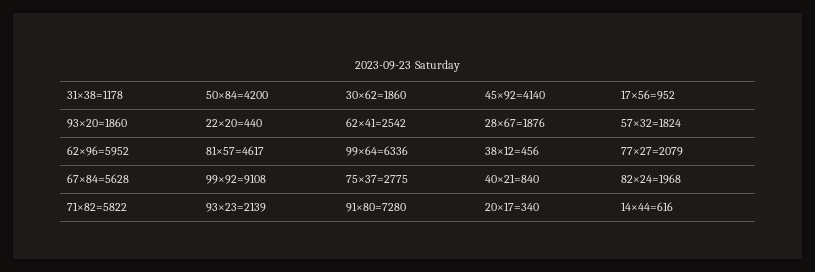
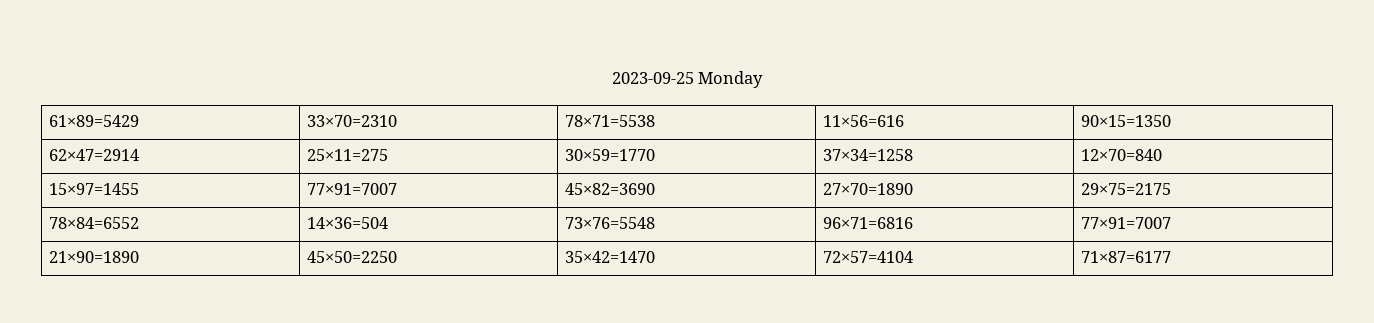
- 2023-09-23 Saturday
- 31×38=1178 | 50×84=4200 | 30×62=1860 | 45×92=4140 | 17×56=952
- 93×20=1860 | 22×20=440 | 62×41=2542 | 28×67=1876 | 57×32=1824
- 62×96=5952 | 81×57=4617 | 99×64=6336 | 38×12=456 | 77×27=2079
- 67×84=5628 | 99×92=9108 | 75×37=2775 | 40×21=840 | 82×24=1968
- 71×82=5822 | 93×23=2139 | 91×80=7280 | 20×17=340 | 14×44=616
+ 2023-09-25 Monday
+ 61×89=5429 | 33×70=2310 | 78×71=5538 | 11×56=616 | 90×15=1350
+ 62×47=2914 | 25×11=275 | 30×59=1770 | 37×34=1258 | 12×70=840
+ 15×97=1455 | 77×91=7007 | 45×82=3690 | 27×70=1890 | 29×75=2175
+ 78×84=6552 | 14×36=504 | 73×76=5548 | 96×71=6816 | 77×91=7007
+ 21×90=1890 | 45×50=2250 | 35×42=1470 | 72×57=4104 | 71×87=6177

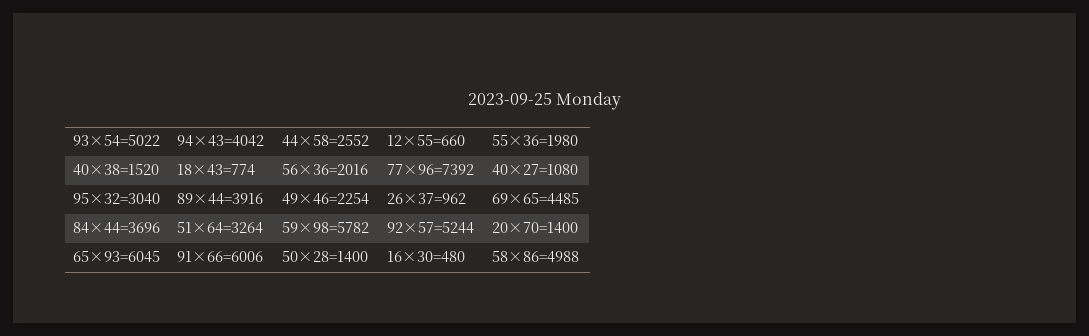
- 61×89=5429 | 33×70=2310 | 78×71=5538 | 11×56=616 | 90×15=1350
- 62×47=2914 | 25×11=275 | 30×59=1770 | 37×34=1258 | 12×70=840
- 15×97=1455 | 77×91=7007 | 45×82=3690 | 27×70=1890 | 29×75=2175
- 78×84=6552 | 14×36=504 | 73×76=5548 | 96×71=6816 | 77×91=7007
- 21×90=1890 | 45×50=2250 | 35×42=1470 | 72×57=4104 | 71×87=6177
+ 93×54=5022 | 94×43=4042 | 44×58=2552 | 12×55=660 | 55×36=1980
+ 40×38=1520 | 18×43=774 | 56×36=2016 | 77×96=7392 | 40×27=1080
+ 95×32=3040 | 89×44=3916 | 49×46=2254 | 26×37=962 | 69×65=4485
+ 84×44=3696 | 51×64=3264 | 59×98=5782 | 92×57=5244 | 20×70=1400
+ 65×93=6045 | 91×66=6006 | 50×28=1400 | 16×30=480 | 58×86=4988

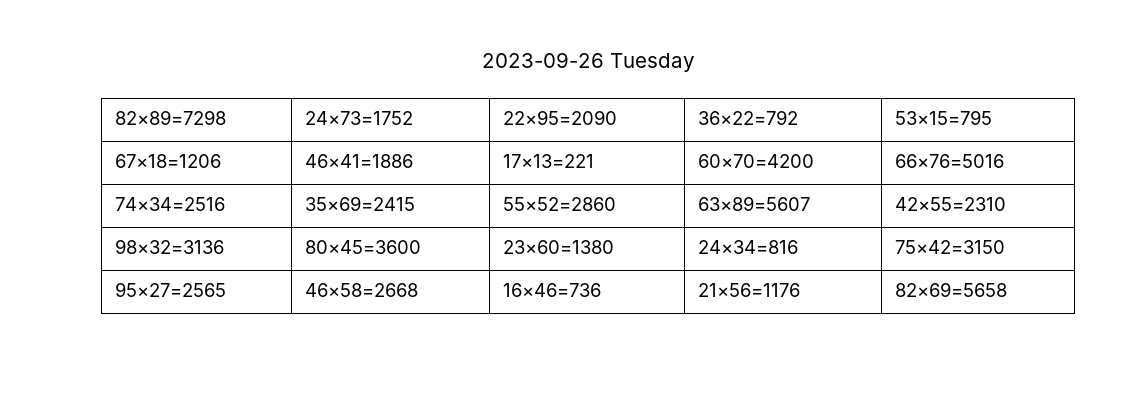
- 2023-09-25 Monday
- 93×54=5022 | 94×43=4042 | 44×58=2552 | 12×55=660 | 55×36=1980
- 40×38=1520 | 18×43=774 | 56×36=2016 | 77×96=7392 | 40×27=1080
- 95×32=3040 | 89×44=3916 | 49×46=2254 | 26×37=962 | 69×65=4485
- 84×44=3696 | 51×64=3264 | 59×98=5782 | 92×57=5244 | 20×70=1400
- 65×93=6045 | 91×66=6006 | 50×28=1400 | 16×30=480 | 58×86=4988
+ 2023-09-26 Tuesday
+ 82×89=7298 | 24×73=1752 | 22×95=2090 | 36×22=792 | 53×15=795
+ 67×18=1206 | 46×41=1886 | 17×13=221 | 60×70=4200 | 66×76=5016
+ 74×34=2516 | 35×69=2415 | 55×52=2860 | 63×89=5607 | 42×55=2310
+ 98×32=3136 | 80×45=3600 | 23×60=1380 | 24×34=816 | 75×42=3150
+ 95×27=2565 | 46×58=2668 | 16×46=736 | 21×56=1176 | 82×69=5658

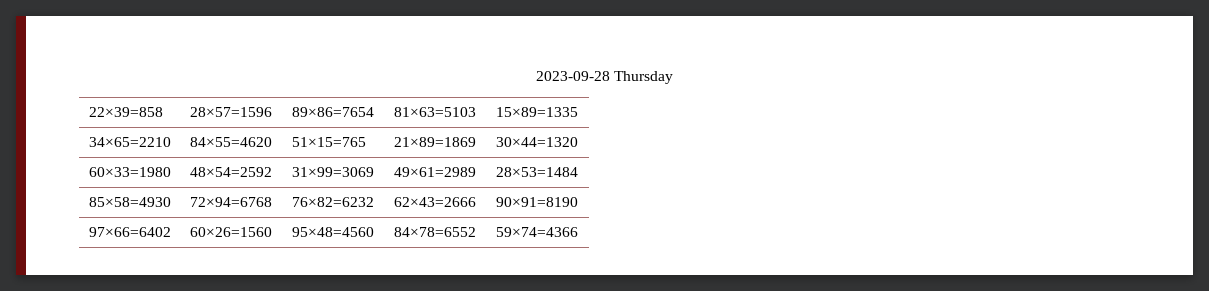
- 2023-09-26 Tuesday
- 82×89=7298 | 24×73=1752 | 22×95=2090 | 36×22=792 | 53×15=795
- 67×18=1206 | 46×41=1886 | 17×13=221 | 60×70=4200 | 66×76=5016
- 74×34=2516 | 35×69=2415 | 55×52=2860 | 63×89=5607 | 42×55=2310
- 98×32=3136 | 80×45=3600 | 23×60=1380 | 24×34=816 | 75×42=3150
- 95×27=2565 | 46×58=2668 | 16×46=736 | 21×56=1176 | 82×69=5658
+ 2023-09-28 Thursday
+ 22×39=858 | 28×57=1596 | 89×86=7654 | 81×63=5103 | 15×89=1335
+ 34×65=2210 | 84×55=4620 | 51×15=765 | 21×89=1869 | 30×44=1320
+ 60×33=1980 | 48×54=2592 | 31×99=3069 | 49×61=2989 | 28×53=1484
+ 85×58=4930 | 72×94=6768 | 76×82=6232 | 62×43=2666 | 90×91=8190
+ 97×66=6402 | 60×26=1560 | 95×48=4560 | 84×78=6552 | 59×74=4366

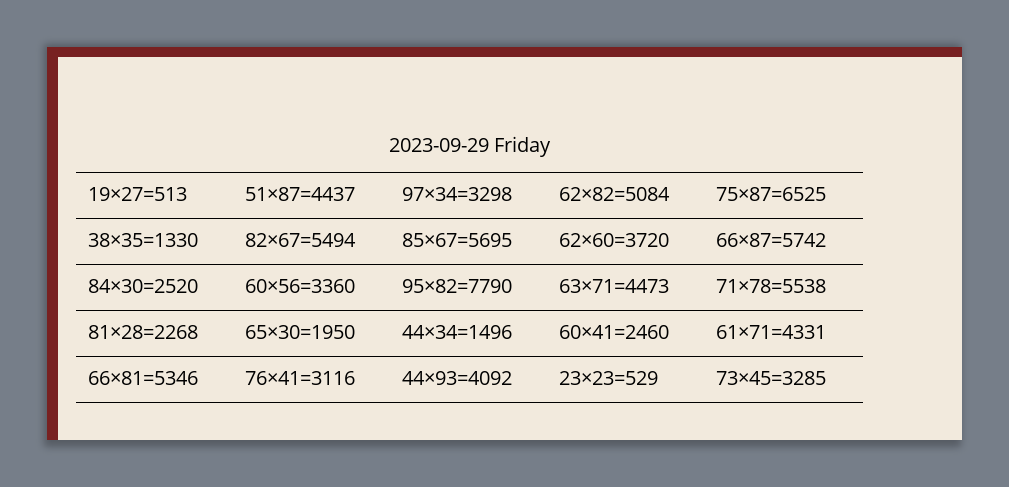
- 2023-09-28 Thursday
- 22×39=858 | 28×57=1596 | 89×86=7654 | 81×63=5103 | 15×89=1335
- 34×65=2210 | 84×55=4620 | 51×15=765 | 21×89=1869 | 30×44=1320
- 60×33=1980 | 48×54=2592 | 31×99=3069 | 49×61=2989 | 28×53=1484
- 85×58=4930 | 72×94=6768 | 76×82=6232 | 62×43=2666 | 90×91=8190
- 97×66=6402 | 60×26=1560 | 95×48=4560 | 84×78=6552 | 59×74=4366
+ 2023-09-29 Friday
+ 19×27=513 | 51×87=4437 | 97×34=3298 | 62×82=5084 | 75×87=6525
+ 38×35=1330 | 82×67=5494 | 85×67=5695 | 62×60=3720 | 66×87=5742
+ 84×30=2520 | 60×56=3360 | 95×82=7790 | 63×71=4473 | 71×78=5538
+ 81×28=2268 | 65×30=1950 | 44×34=1496 | 60×41=2460 | 61×71=4331
+ 66×81=5346 | 76×41=3116 | 44×93=4092 | 23×23=529 | 73×45=3285

